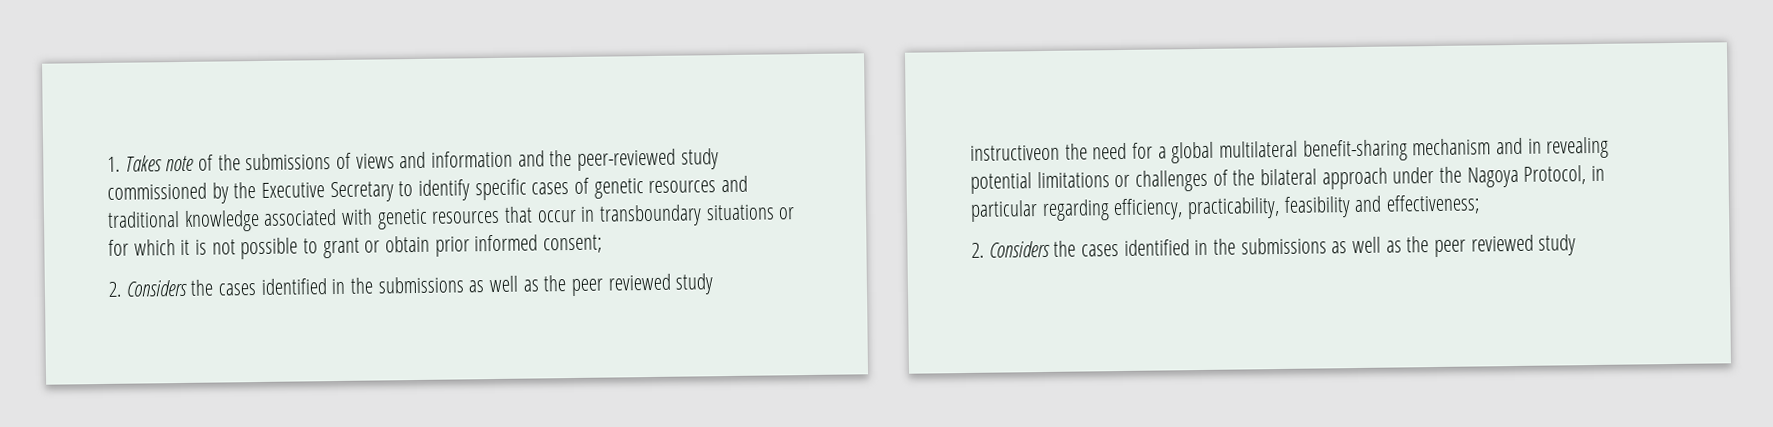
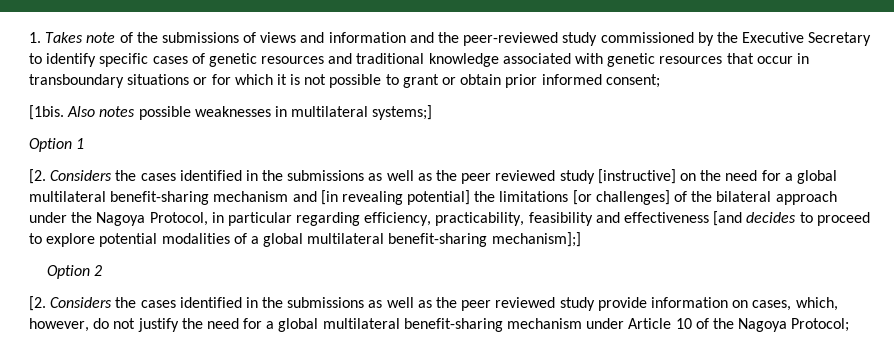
- 2. Considers the cases identified in the submissions as well as the peer reviewed study instructiveon the need for a global multilateral benefit-sharing mechanism and in revealing potential limitations or challenges of the bilateral approach under the Nagoya Protocol, in particular regarding efficiency, practicability, feasibility and effectiveness;
- 2. Considers the cases identified in the submissions as well as the peer reviewed study
+ [1bis. Also notes possible weaknesses in multilateral systems;]
+ Option 1
+ [2. Considers the cases identified in the submissions as well as the peer reviewed study [instructive] on the need for a global multilateral benefit-sharing mechanism and [in revealing potential] the limitations [or challenges] of the bilateral approach under the Nagoya Protocol, in particular regarding efficiency, practicability, feasibility and effectiveness [and decides to proceed to explore potential modalities of a global multilateral benefit-sharing mechanism];]
+ Option 2
+ [2. Considers the cases identified in the submissions as well as the peer reviewed study provide information on cases, which, however, do not justify the need for a global multilateral benefit-sharing mechanism under Article 10 of the Nagoya Protocol;

